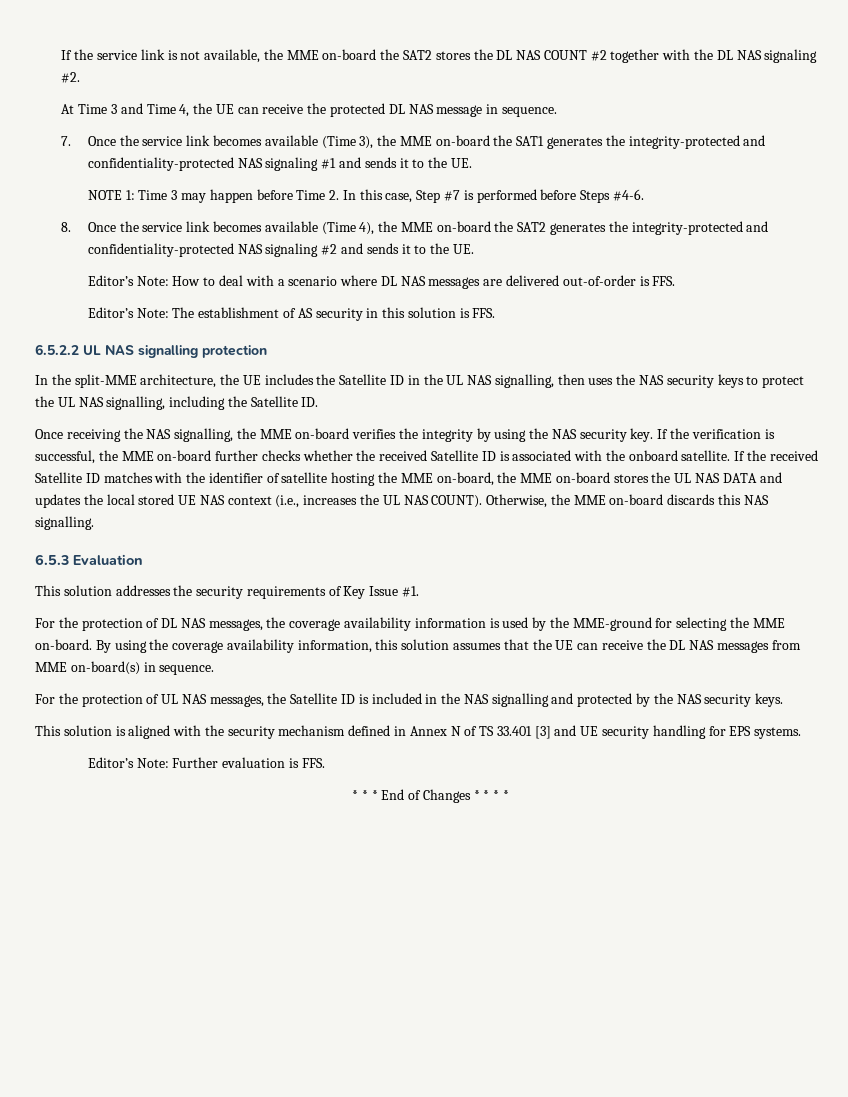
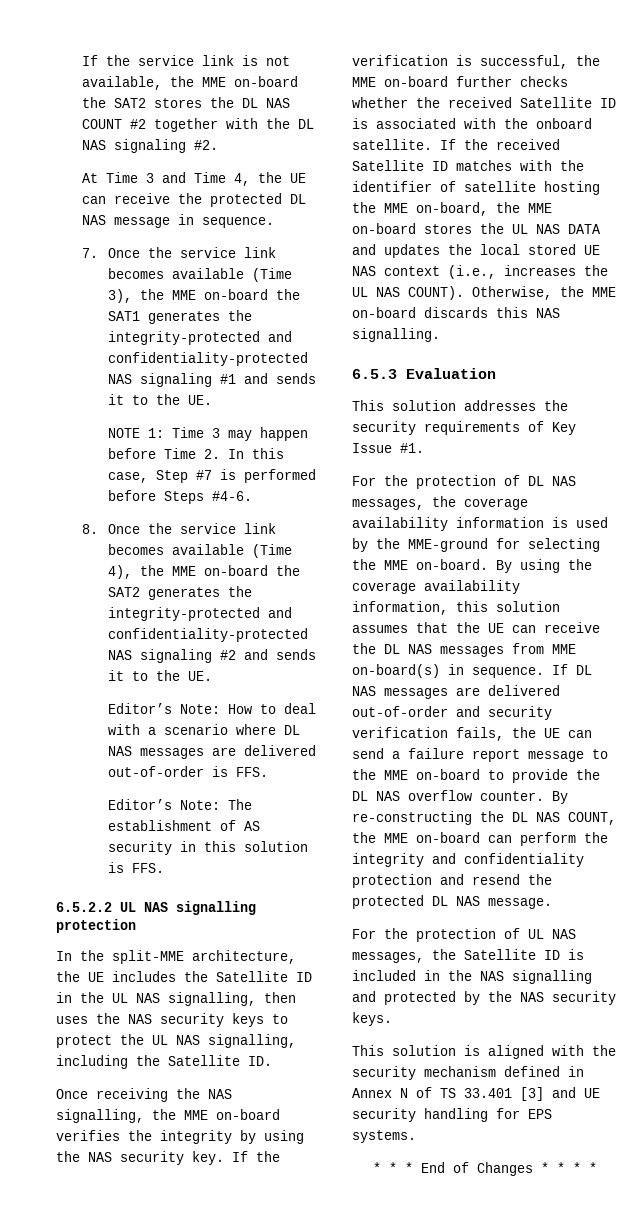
+ If DL NAS messages are delivered out-of-order and security verification fails, the UE can send a failure report message to the MME on-board to provide the DL NAS overflow counter. By re-constructing the DL NAS COUNT, the MME on-board can perform the integrity and confidentiality protection and resend the protected DL NAS message.
- Editor’s Note: Further evaluation is FFS.

